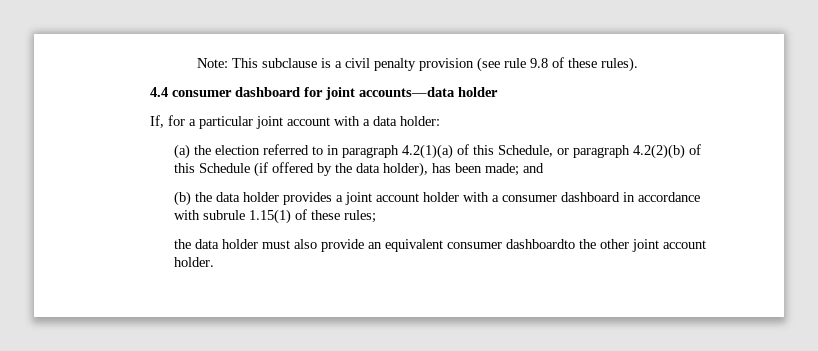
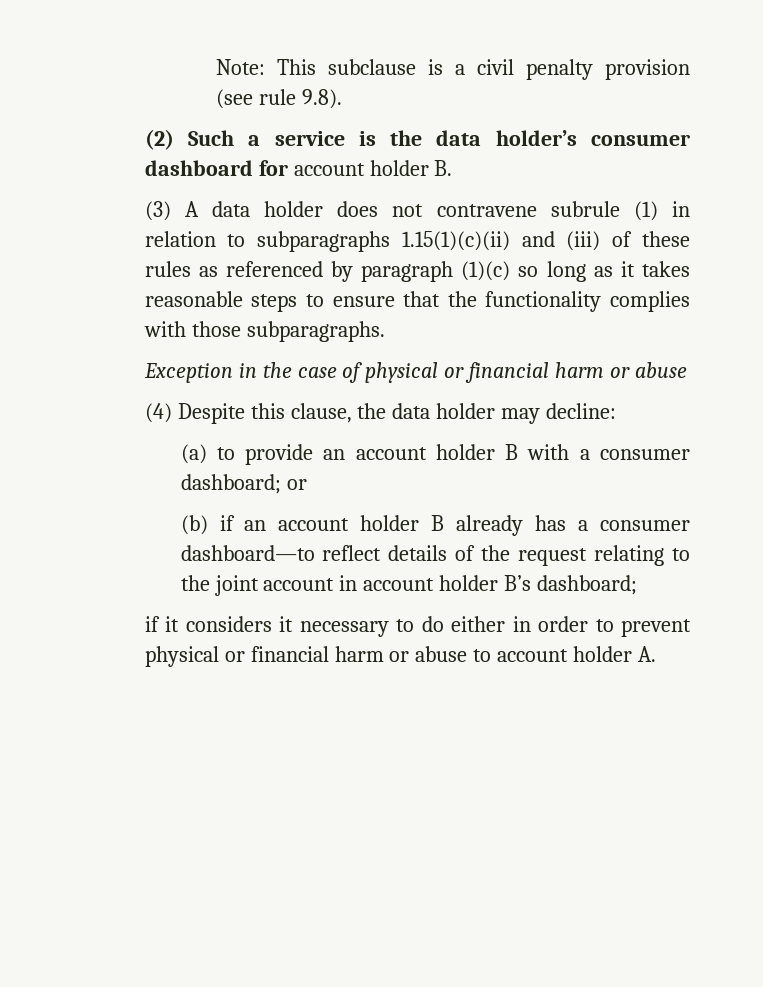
- Note: This subclause is a civil penalty provision (see rule 9.8 of these rules).
- 4.4 consumer dashboard for joint accounts—data holder
- If, for a particular joint account with a data holder:
- (a) the election referred to in paragraph 4.2(1)(a) of this Schedule, or paragraph 4.2(2)(b) of this Schedule (if offered by the data holder), has been made; and
- (b) the data holder provides a joint account holder with a consumer dashboard in accordance with subrule 1.15(1) of these rules;
- the data holder must also provide an equivalent consumer dashboardto the other joint account holder.
+ Note: This subclause is a civil penalty provision (see rule 9.8).
+ (2) Such a service is the data holder’s consumer dashboard for account holder B.
+ (3) A data holder does not contravene subrule (1) in relation to subparagraphs 1.15(1)(c)(ii) and (iii) of these rules as referenced by paragraph (1)(c) so long as it takes reasonable steps to ensure that the functionality complies with those subparagraphs.
+ Exception in the case of physical or financial harm or abuse
+ (4) Despite this clause, the data holder may decline:
+ (a) to provide an account holder B with a consumer dashboard; or
+ (b) if an account holder B already has a consumer dashboard―to reflect details of the request relating to the joint account in account holder B’s dashboard;
+ if it considers it necessary to do either in order to prevent physical or financial harm or abuse to account holder A.

